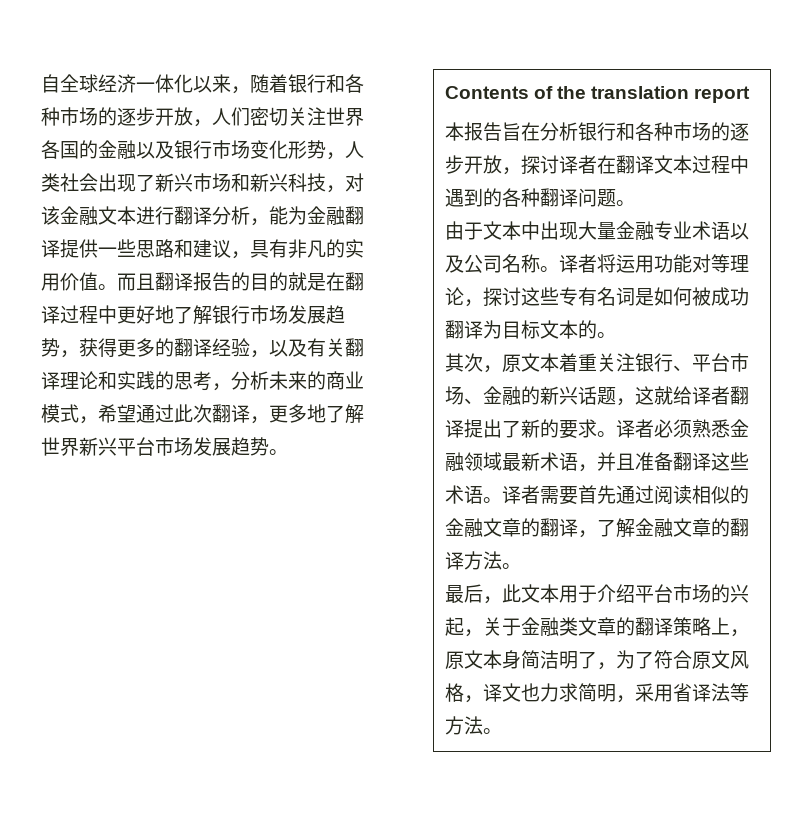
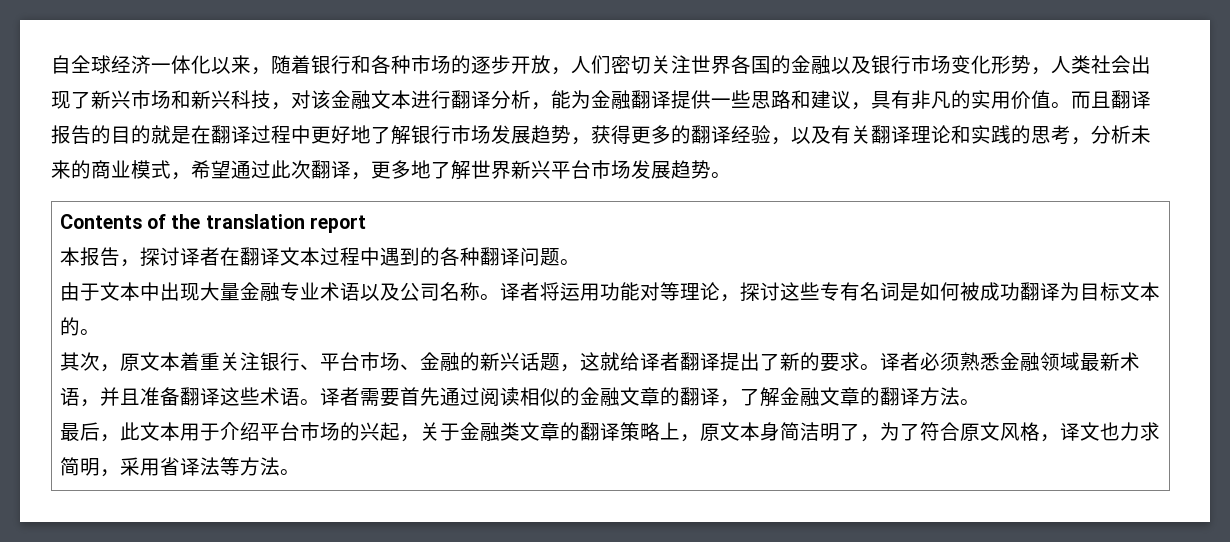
- 本报告旨在分析银行和各种市场的逐步开放，探讨译者在翻译文本过程中遇到的各种翻译问题。
+ 本报告，探讨译者在翻译文本过程中遇到的各种翻译问题。

